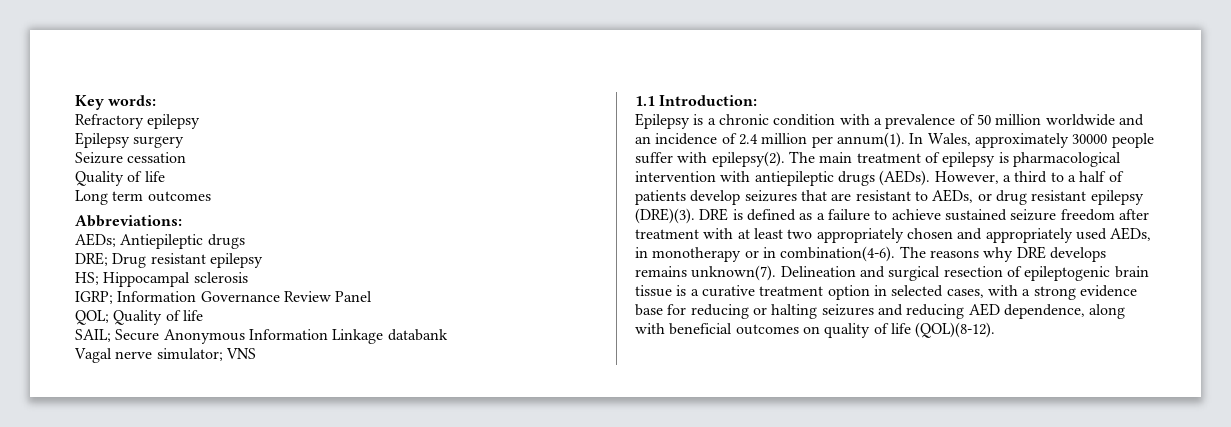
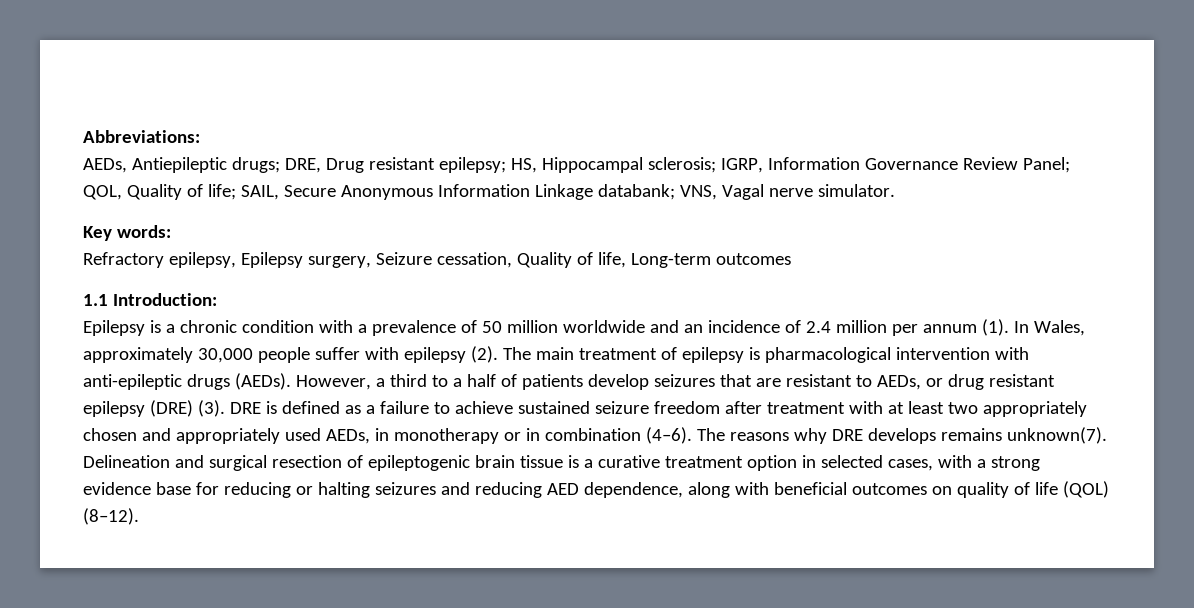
+ Abbreviations:
+ AEDs, Antiepileptic drugs; DRE, Drug resistant epilepsy; HS, Hippocampal sclerosis; IGRP, Information Governance Review Panel; QOL, Quality of life; SAIL, Secure Anonymous Information Linkage databank; VNS, Vagal nerve simulator.
  Key words:
- Refractory epilepsy
- Epilepsy surgery
- Seizure cessation
- Quality of life
- Long term outcomes
- Abbreviations:
- AEDs; Antiepileptic drugs
- DRE; Drug resistant epilepsy
- HS; Hippocampal sclerosis
- IGRP; Information Governance Review Panel
- QOL; Quality of life
- SAIL; Secure Anonymous Information Linkage databank
- Vagal nerve simulator; VNS
+ Refractory epilepsy, Epilepsy surgery, Seizure cessation, Quality of life, Long-term outcomes
- Epilepsy is a chronic condition with a prevalence of 50 million worldwide and an incidence of 2.4 million per annum(1).
+ Epilepsy is a chronic condition with a prevalence of 50 million worldwide and an incidence of 2.4 million per annum (1).
- In Wales, approximately 30000 people suffer with epilepsy(2).
+ In Wales, approximately 30,000 people suffer with epilepsy (2).
- The main treatment of epilepsy is pharmacological intervention with antiepileptic drugs (AEDs).
+ The main treatment of epilepsy is pharmacological intervention with anti-epileptic drugs (AEDs).
- However, a third to a half of patients develop seizures that are resistant to AEDs, or drug resistant epilepsy (DRE)(3).
+ However, a third to a half of patients develop seizures that are resistant to AEDs, or drug resistant epilepsy (DRE) (3).
- DRE is defined as a failure to achieve sustained seizure freedom after treatment with at least two appropriately chosen and appropriately used AEDs, in monotherapy or in combination(4-6).
+ DRE is defined as a failure to achieve sustained seizure freedom after treatment with at least two appropriately chosen and appropriately used AEDs, in monotherapy or in combination (4–6).
- Delineation and surgical resection of epileptogenic brain tissue is a curative treatment option in selected cases, with a strong evidence base for reducing or halting seizures and reducing AED dependence, along with beneficial outcomes on quality of life (QOL)(8-12).
+ Delineation and surgical resection of epileptogenic brain tissue is a curative treatment option in selected cases, with a strong evidence base for reducing or halting seizures and reducing AED dependence, along with beneficial outcomes on quality of life (QOL) (8–12).

